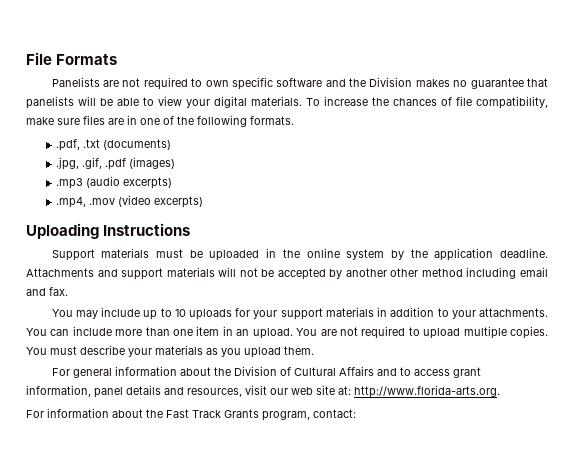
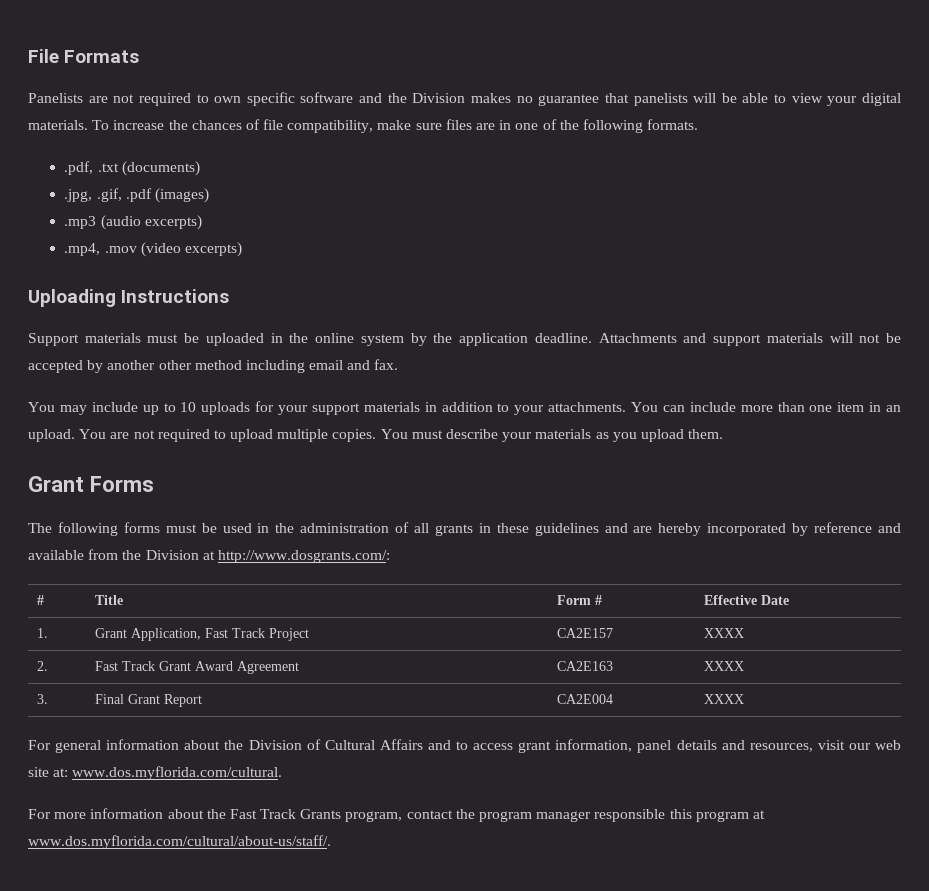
+ Grant Forms
+ The following forms must be used in the administration of all grants in these guidelines and are hereby incorporated by reference and available from the Division at http://www.dosgrants.com/:
+ # | Title | Form # | Effective Date
+ 1. | Grant Application, Fast Track Project | CA2E157 | XXXX
+ 2. | Fast Track Grant Award Agreement | CA2E163 | XXXX
+ 3. | Final Grant Report | CA2E004 | XXXX
- For general information about the Division of Cultural Affairs and to access grant information, panel details and resources, visit our web site at: http://www.florida-arts.org.
- For information about the Fast Track Grants program, contact:
+ For general information about the Division of Cultural Affairs and to access grant information, panel details and resources, visit our web site at: www.dos.myflorida.com/cultural.
+ For more information about the Fast Track Grants program, contact the program manager responsible this program at www.dos.myflorida.com/cultural/about-us/staff/.

